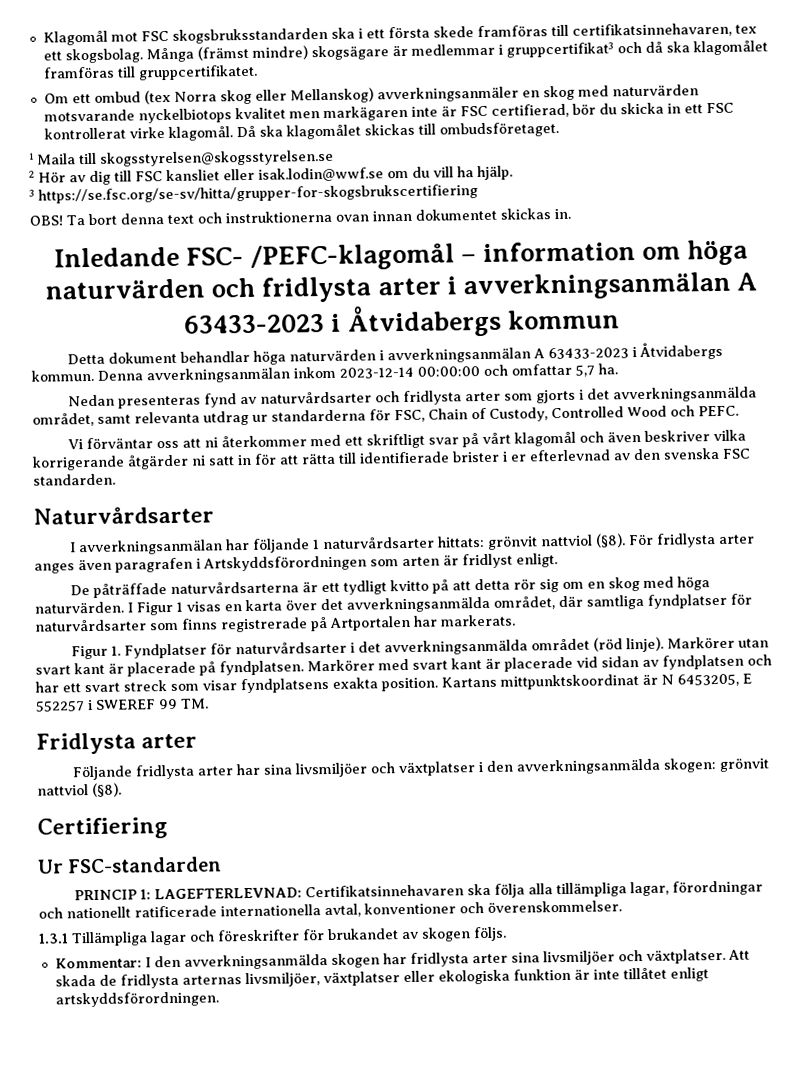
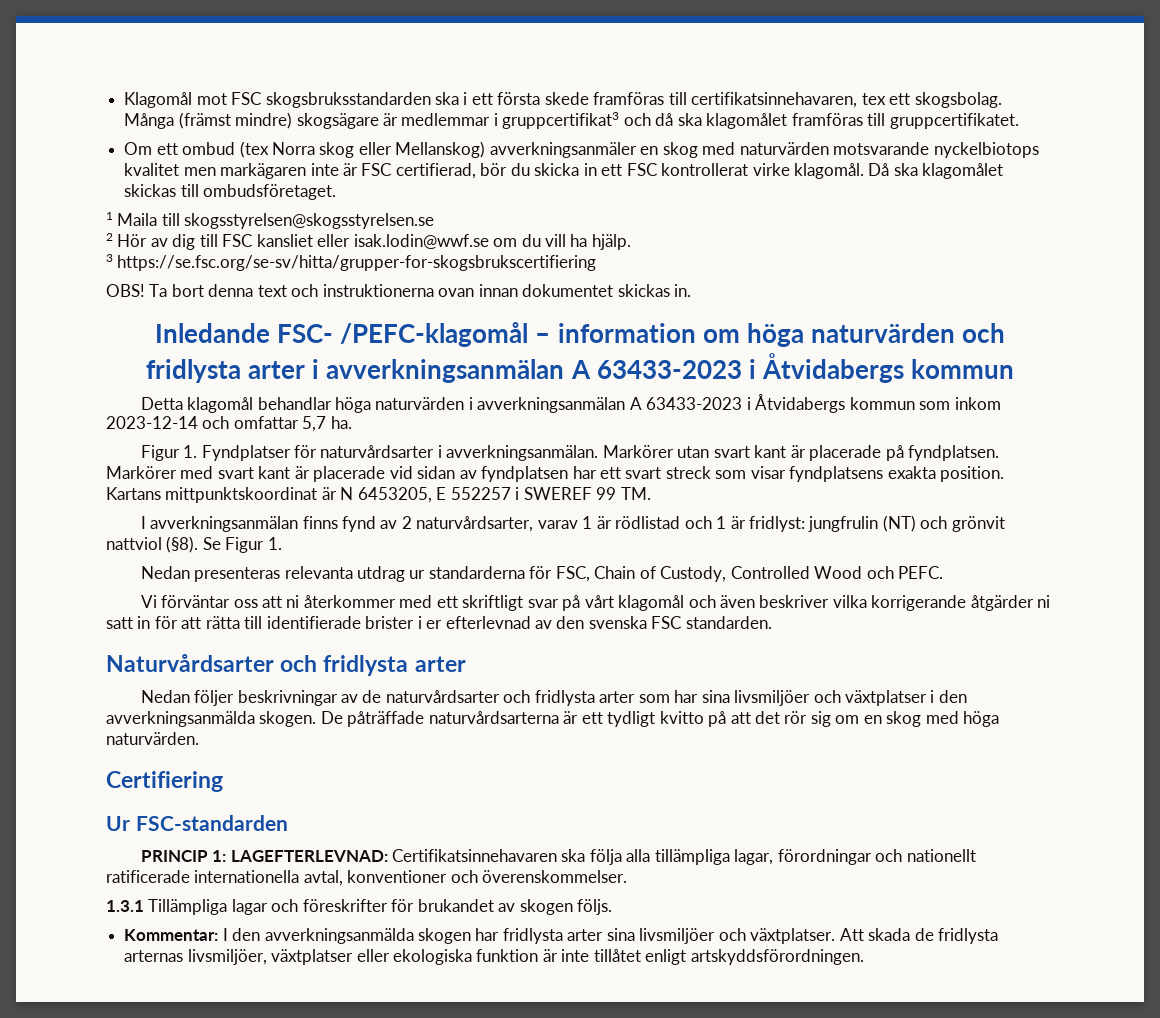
- Detta dokument behandlar höga naturvärden i avverkningsanmälan A 63433-2023 i Åtvidabergs kommun. Denna avverkningsanmälan inkom 2023-12-14 00:00:00 och omfattar 5,7 ha.
+ Detta klagomål behandlar höga naturvärden i avverkningsanmälan A 63433-2023 i Åtvidabergs kommun som inkom 2023-12-14 och omfattar 5,7 ha.
- Nedan presenteras fynd av naturvårdsarter och fridlysta arter som gjorts i det avverkningsanmälda området, samt relevanta utdrag ur standarderna för FSC, Chain of Custody, Controlled Wood och PEFC.
+ Figur 1. Fyndplatser för naturvårdsarter i avverkningsanmälan. Markörer utan svart kant är placerade på fyndplatsen. Markörer med svart kant är placerade vid sidan av fyndplatsen har ett svart streck som visar fyndplatsens exakta position. Kartans mittpunktskoordinat är N 6453205, E 552257 i SWEREF 99 TM.
+ I avverkningsanmälan finns fynd av 2 naturvårdsarter, varav 1 är rödlistad och 1 är fridlyst: jungfrulin (NT) och grönvit nattviol (§8). Se Figur 1.
+ Nedan presenteras relevanta utdrag ur standarderna för FSC, Chain of Custody, Controlled Wood och PEFC.
- Naturvårdsarter
- I avverkningsanmälan har följande 1 naturvårdsarter hittats: grönvit nattviol (§8). För fridlysta arter anges även paragrafen i Artskyddsförordningen som arten är fridlyst enligt.
- De påträffade naturvårdsarterna är ett tydligt kvitto på att detta rör sig om en skog med höga naturvärden. I Figur 1 visas en karta över det avverkningsanmälda området, där samtliga fyndplatser för naturvårdsarter som finns registrerade på Artportalen har markerats.
- Figur 1. Fyndplatser för naturvårdsarter i det avverkningsanmälda området (röd linje). Markörer utan svart kant är placerade på fyndplatsen. Markörer med svart kant är placerade vid sidan av fyndplatsen och har ett svart streck som visar fyndplatsens exakta position. Kartans mittpunktskoordinat är N 6453205, E 552257 i SWEREF 99 TM.
- Fridlysta arter
- Följande fridlysta arter har sina livsmiljöer och växtplatser i den avverkningsanmälda skogen: grönvit nattviol (§8).
+ Naturvårdsarter och fridlysta arter
+ Nedan följer beskrivningar av de naturvårdsarter och fridlysta arter som har sina livsmiljöer och växtplatser i den avverkningsanmälda skogen. De påträffade naturvårdsarterna är ett tydligt kvitto på att det rör sig om en skog med höga naturvärden.

